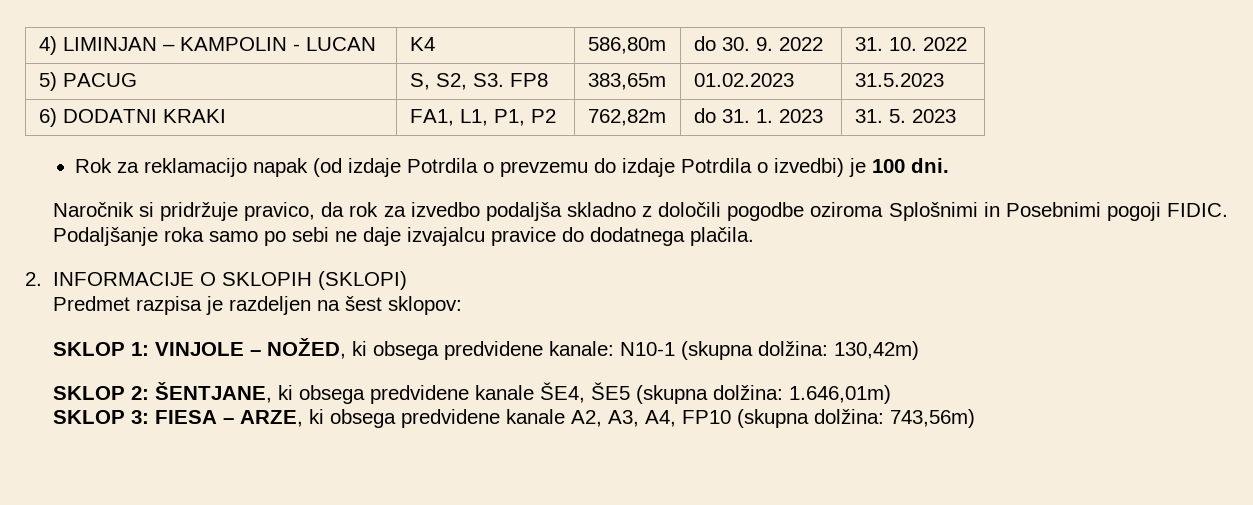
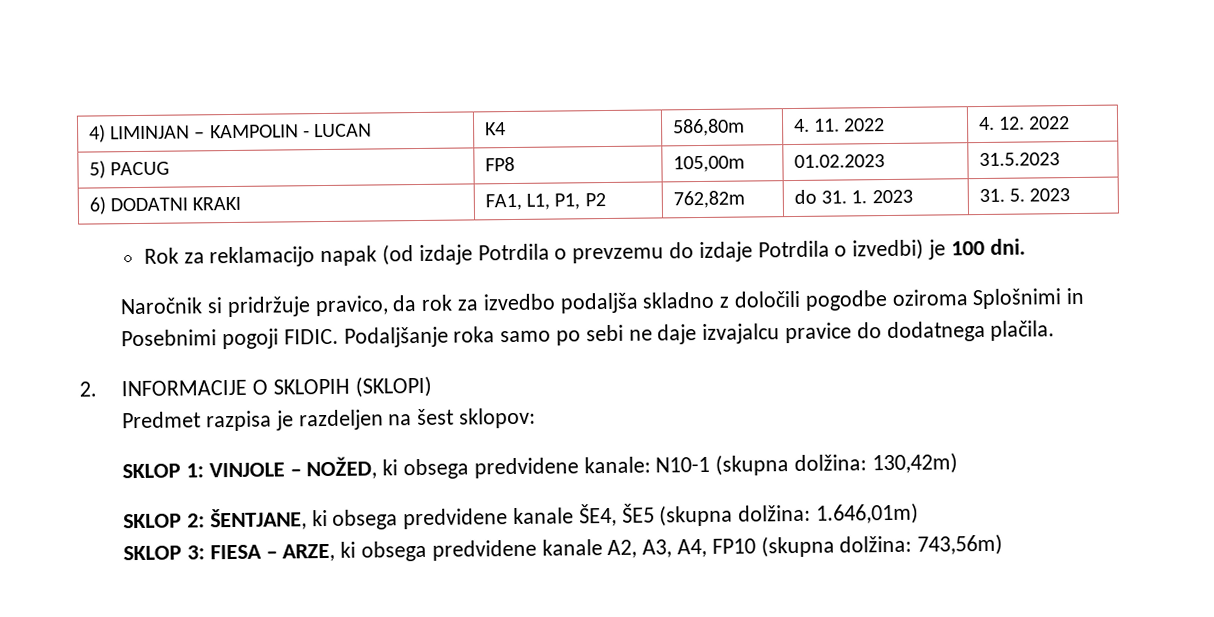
- 4) LIMINJAN – KAMPOLIN - LUCAN | K4 | 586,80m | do 30. 9. 2022 | 31. 10. 2022
+ 4) LIMINJAN – KAMPOLIN - LUCAN | K4 | 586,80m | 4. 11. 2022 | 4. 12. 2022
- 5) PACUG | S, S2, S3. FP8 | 383,65m | 01.02.2023 | 31.5.2023
+ 5) PACUG | FP8 | 105,00m | 01.02.2023 | 31.5.2023

